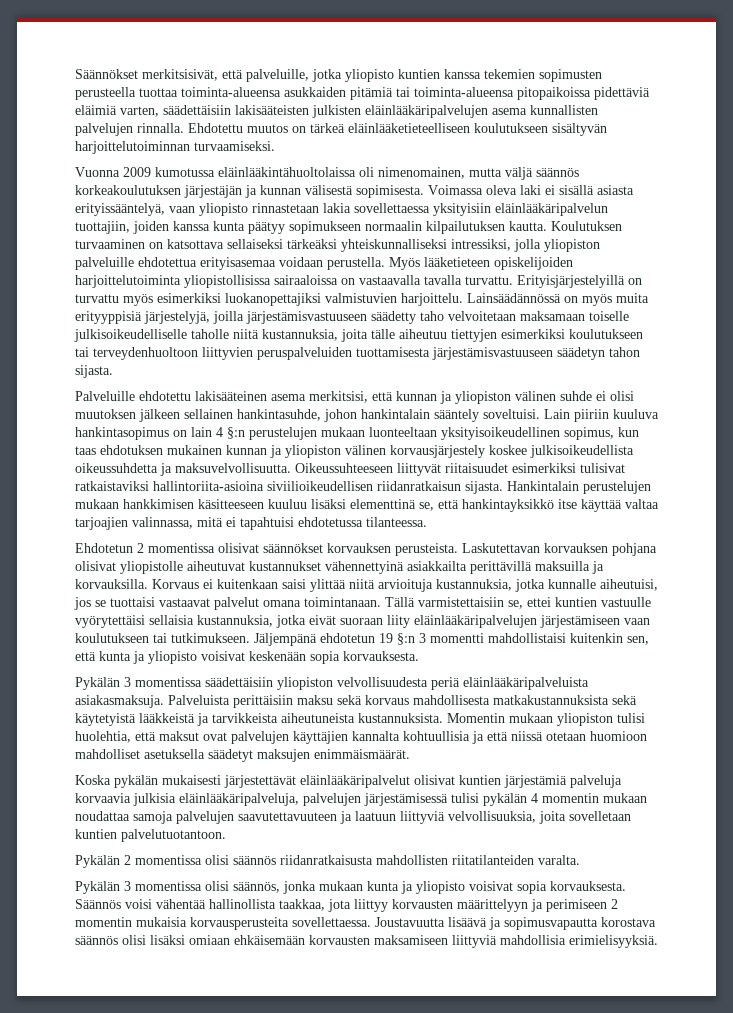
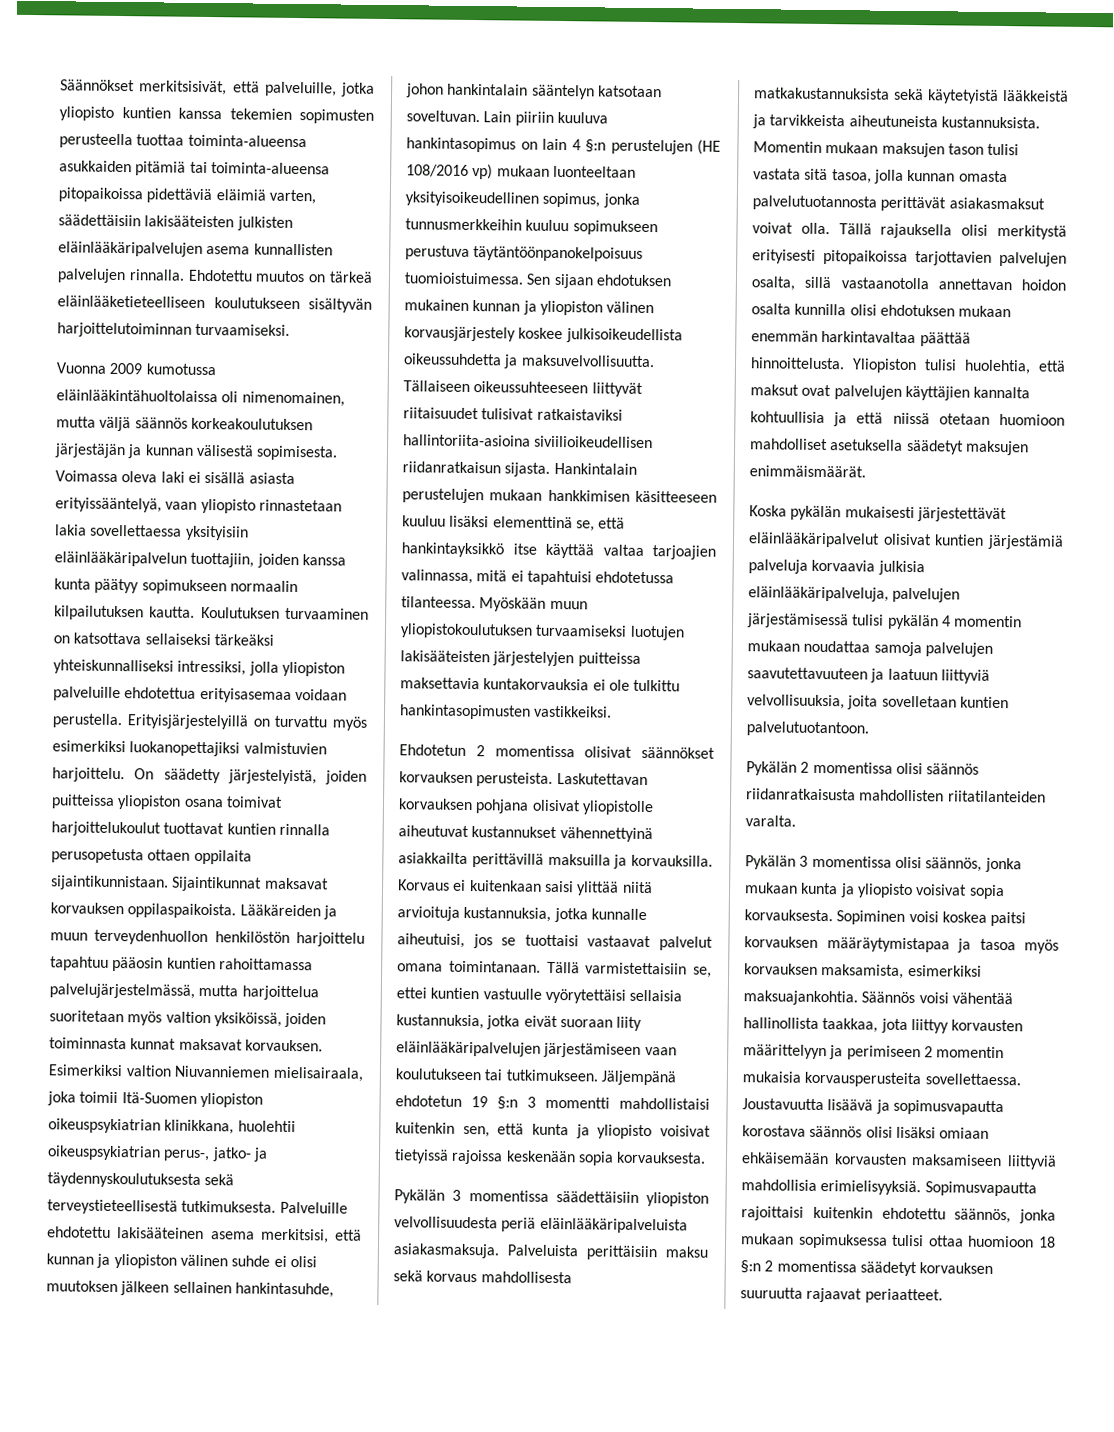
- Myös lääketieteen opiskelijoiden harjoittelutoiminta yliopistollisissa sairaaloissa on vastaavalla tavalla turvattu.
- Lainsäädännössä on myös muita erityyppisiä järjestelyjä, joilla järjestämisvastuuseen säädetty taho velvoitetaan maksamaan toiselle julkisoikeudelliselle taholle niitä kustannuksia, joita tälle aiheutuu tiettyjen esimerkiksi koulutukseen tai terveydenhuoltoon liittyvien peruspalveluiden tuottamisesta järjestämisvastuuseen säädetyn tahon sijasta.
- Palveluille ehdotettu lakisääteinen asema merkitsisi, että kunnan ja yliopiston välinen suhde ei olisi muutoksen jälkeen sellainen hankintasuhde, johon hankintalain sääntely soveltuisi.
+ On säädetty järjestelyistä, joiden puitteissa yliopiston osana toimivat harjoittelukoulut tuottavat kuntien rinnalla perusopetusta ottaen oppilaita sijaintikunnistaan. Sijaintikunnat maksavat korvauksen oppilaspaikoista. Lääkäreiden ja muun terveydenhuollon henkilöstön harjoittelu tapahtuu pääosin kuntien rahoittamassa palvelujärjestelmässä, mutta harjoittelua suoritetaan myös valtion yksiköissä, joiden toiminnasta kunnat maksavat korvauksen. Esimerkiksi valtion Niuvanniemen mielisairaala, joka toimii Itä-Suomen yliopiston oikeuspsykiatrian klinikkana, huolehtii oikeuspsykiatrian perus-, jatko- ja täydennyskoulutuksesta sekä terveystieteellisestä tutkimuksesta. Palveluille ehdotettu lakisääteinen asema merkitsisi, että kunnan ja yliopiston välinen suhde ei olisi muutoksen jälkeen sellainen hankintasuhde, johon hankintalain sääntelyn katsotaan soveltuvan.
- Lain piiriin kuuluva hankintasopimus on lain 4 §:n perustelujen mukaan luonteeltaan yksityisoikeudellinen sopimus, kun taas ehdotuksen mukainen kunnan ja yliopiston välinen korvausjärjestely koskee julkisoikeudellista oikeussuhdetta ja maksuvelvollisuutta.
+ Lain piiriin kuuluva hankintasopimus on lain 4 §:n perustelujen (HE 108/2016 vp) mukaan luonteeltaan yksityisoikeudellinen sopimus, jonka tunnusmerkkeihin kuuluu sopimukseen perustuva täytäntöönpanokelpoisuus tuomioistuimessa. Sen sijaan ehdotuksen mukainen kunnan ja yliopiston välinen korvausjärjestely koskee julkisoikeudellista oikeussuhdetta ja maksuvelvollisuutta.
- Oikeussuhteeseen liittyvät riitaisuudet esimerkiksi tulisivat ratkaistaviksi hallintoriita-asioina siviilioikeudellisen riidanratkaisun sijasta.
+ Tällaiseen oikeussuhteeseen liittyvät riitaisuudet tulisivat ratkaistaviksi hallintoriita-asioina siviilioikeudellisen riidanratkaisun sijasta.
+ Myöskään muun yliopistokoulutuksen turvaamiseksi luotujen lakisääteisten järjestelyjen puitteissa maksettavia kuntakorvauksia ei ole tulkittu hankintasopimusten vastikkeiksi.
- Jäljempänä ehdotetun 19 §:n 3 momentti mahdollistaisi kuitenkin sen, että kunta ja yliopisto voisivat keskenään sopia korvauksesta.
+ Jäljempänä ehdotetun 19 §:n 3 momentti mahdollistaisi kuitenkin sen, että kunta ja yliopisto voisivat tietyissä rajoissa keskenään sopia korvauksesta.
- Momentin mukaan yliopiston tulisi huolehtia, että maksut ovat palvelujen käyttäjien kannalta kohtuullisia ja että niissä otetaan huomioon mahdolliset asetuksella säädetyt maksujen enimmäismäärät.
+ Momentin mukaan maksujen tason tulisi vastata sitä tasoa, jolla kunnan omasta palvelutuotannosta perittävät asiakasmaksut voivat olla. Tällä rajauksella olisi merkitystä erityisesti pitopaikoissa tarjottavien palvelujen osalta, sillä vastaanotolla annettavan hoidon osalta kunnilla olisi ehdotuksen mukaan enemmän harkintavaltaa päättää hinnoittelusta. Yliopiston tulisi huolehtia, että maksut ovat palvelujen käyttäjien kannalta kohtuullisia ja että niissä otetaan huomioon mahdolliset asetuksella säädetyt maksujen enimmäismäärät.
+ Sopiminen voisi koskea paitsi korvauksen määräytymistapaa ja tasoa myös korvauksen maksamista, esimerkiksi maksuajankohtia.
+ Sopimusvapautta rajoittaisi kuitenkin ehdotettu säännös, jonka mukaan sopimuksessa tulisi ottaa huomioon 18 §:n 2 momentissa säädetyt korvauksen suuruutta rajaavat periaatteet.

